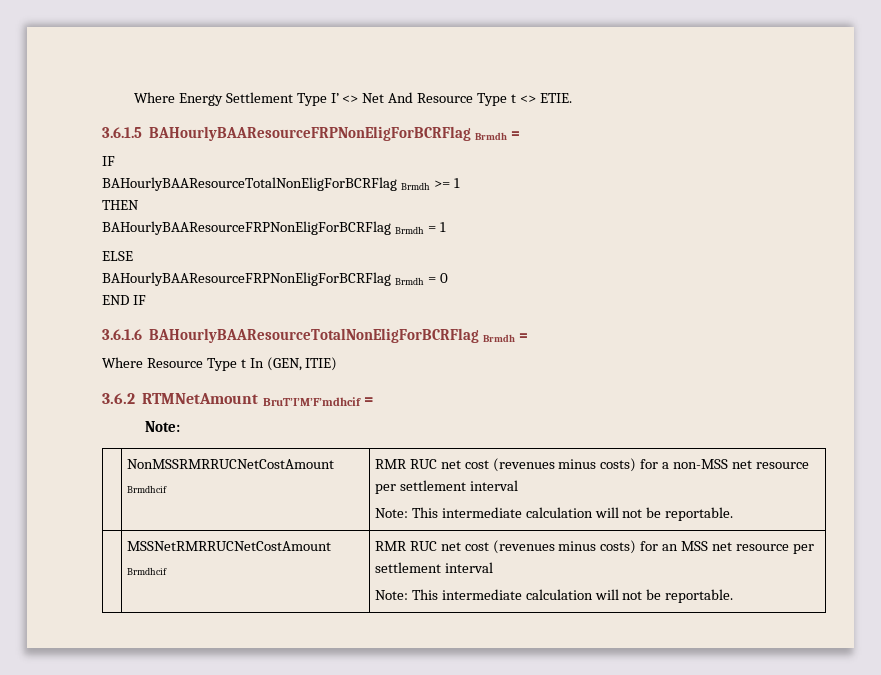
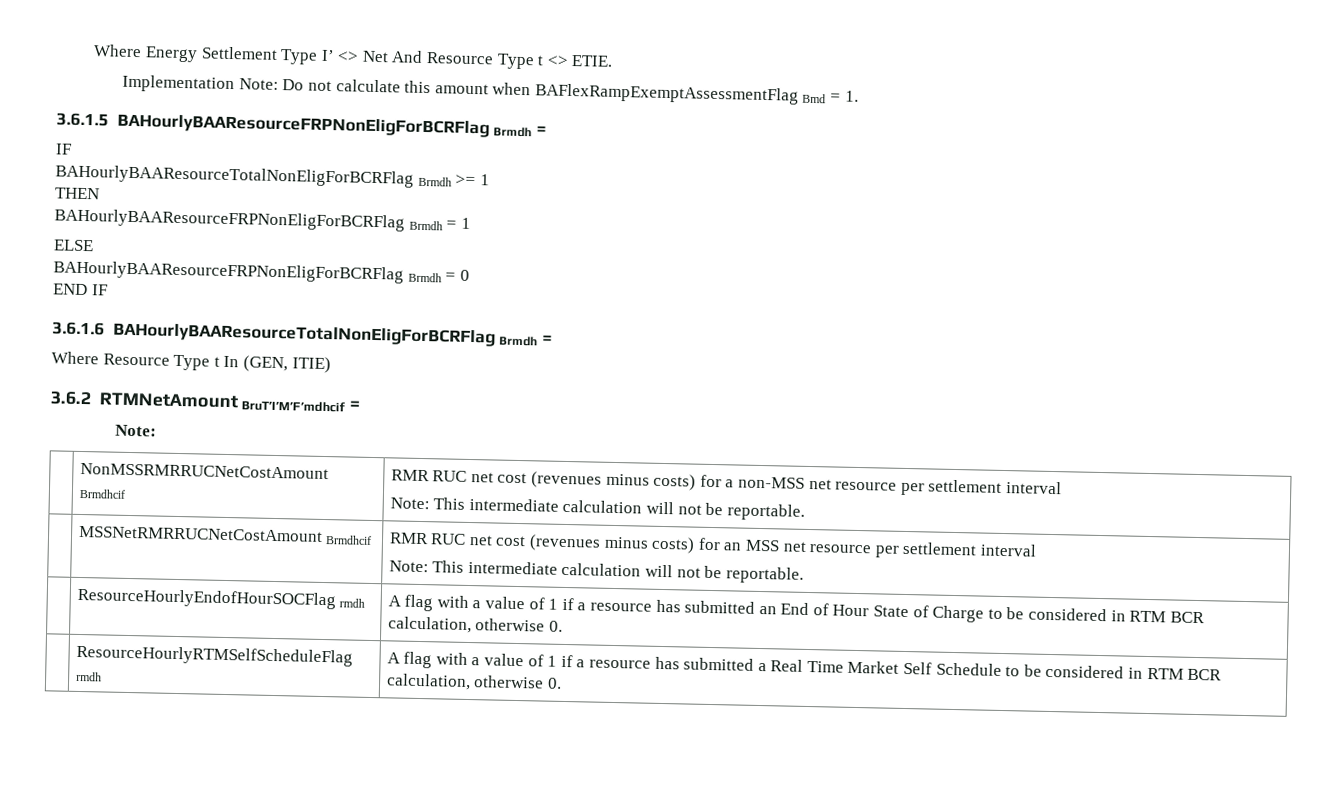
+ Implementation Note: Do not calculate this amount when BAFlexRampExemptAssessmentFlag Bmd = 1.
+ | ResourceHourlyEndofHourSOCFlag rmdh | A flag with a value of 1 if a resource has submitted an End of Hour State of Charge to be considered in RTM BCR calculation, otherwise 0.
+ | ResourceHourlyRTMSelfScheduleFlag rmdh | A flag with a value of 1 if a resource has submitted a Real Time Market Self Schedule to be considered in RTM BCR calculation, otherwise 0.

